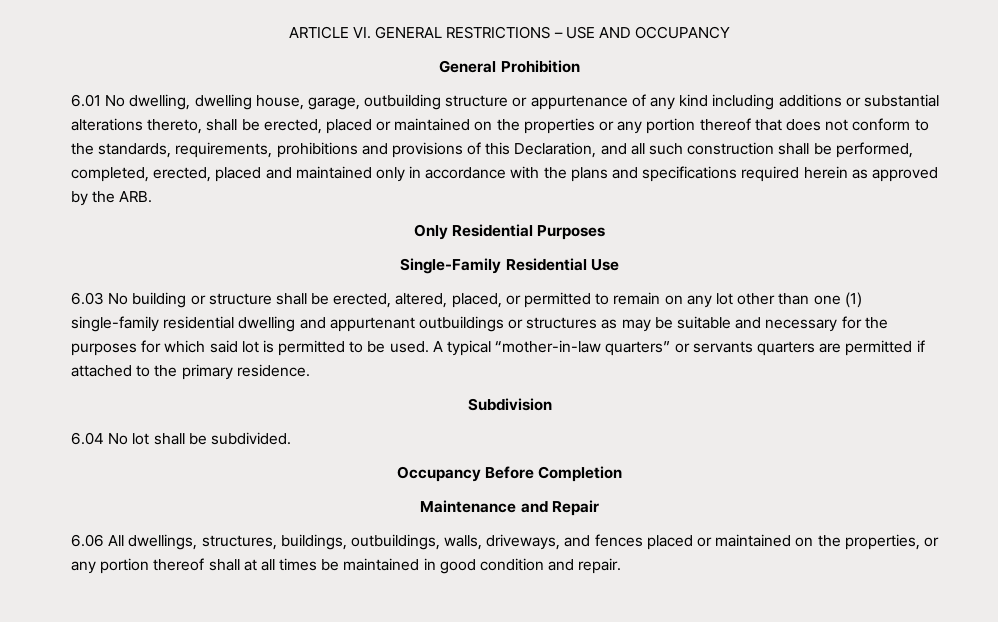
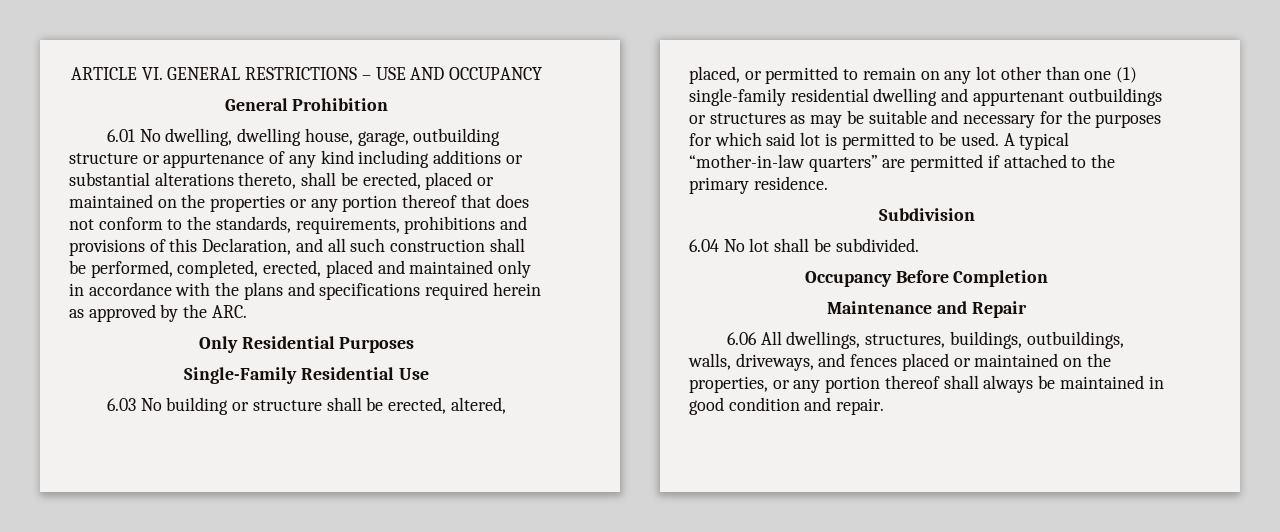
- 6.01 No dwelling, dwelling house, garage, outbuilding structure or appurtenance of any kind including additions or substantial alterations thereto, shall be erected, placed or maintained on the properties or any portion thereof that does not conform to the standards, requirements, prohibitions and provisions of this Declaration, and all such construction shall be performed, completed, erected, placed and maintained only in accordance with the plans and specifications required herein as approved by the ARB.
+ 6.01 No dwelling, dwelling house, garage, outbuilding structure or appurtenance of any kind including additions or substantial alterations thereto, shall be erected, placed or maintained on the properties or any portion thereof that does not conform to the standards, requirements, prohibitions and provisions of this Declaration, and all such construction shall be performed, completed, erected, placed and maintained only in accordance with the plans and specifications required herein as approved by the ARC.
- A typical “mother-in-law quarters” or servants quarters are permitted if attached to the primary residence.
+ A typical “mother-in-law quarters” are permitted if attached to the primary residence.
- 6.06 All dwellings, structures, buildings, outbuildings, walls, driveways, and fences placed or maintained on the properties, or any portion thereof shall at all times be maintained in good condition and repair.
+ 6.06 All dwellings, structures, buildings, outbuildings, walls, driveways, and fences placed or maintained on the properties, or any portion thereof shall always be maintained in good condition and repair.

